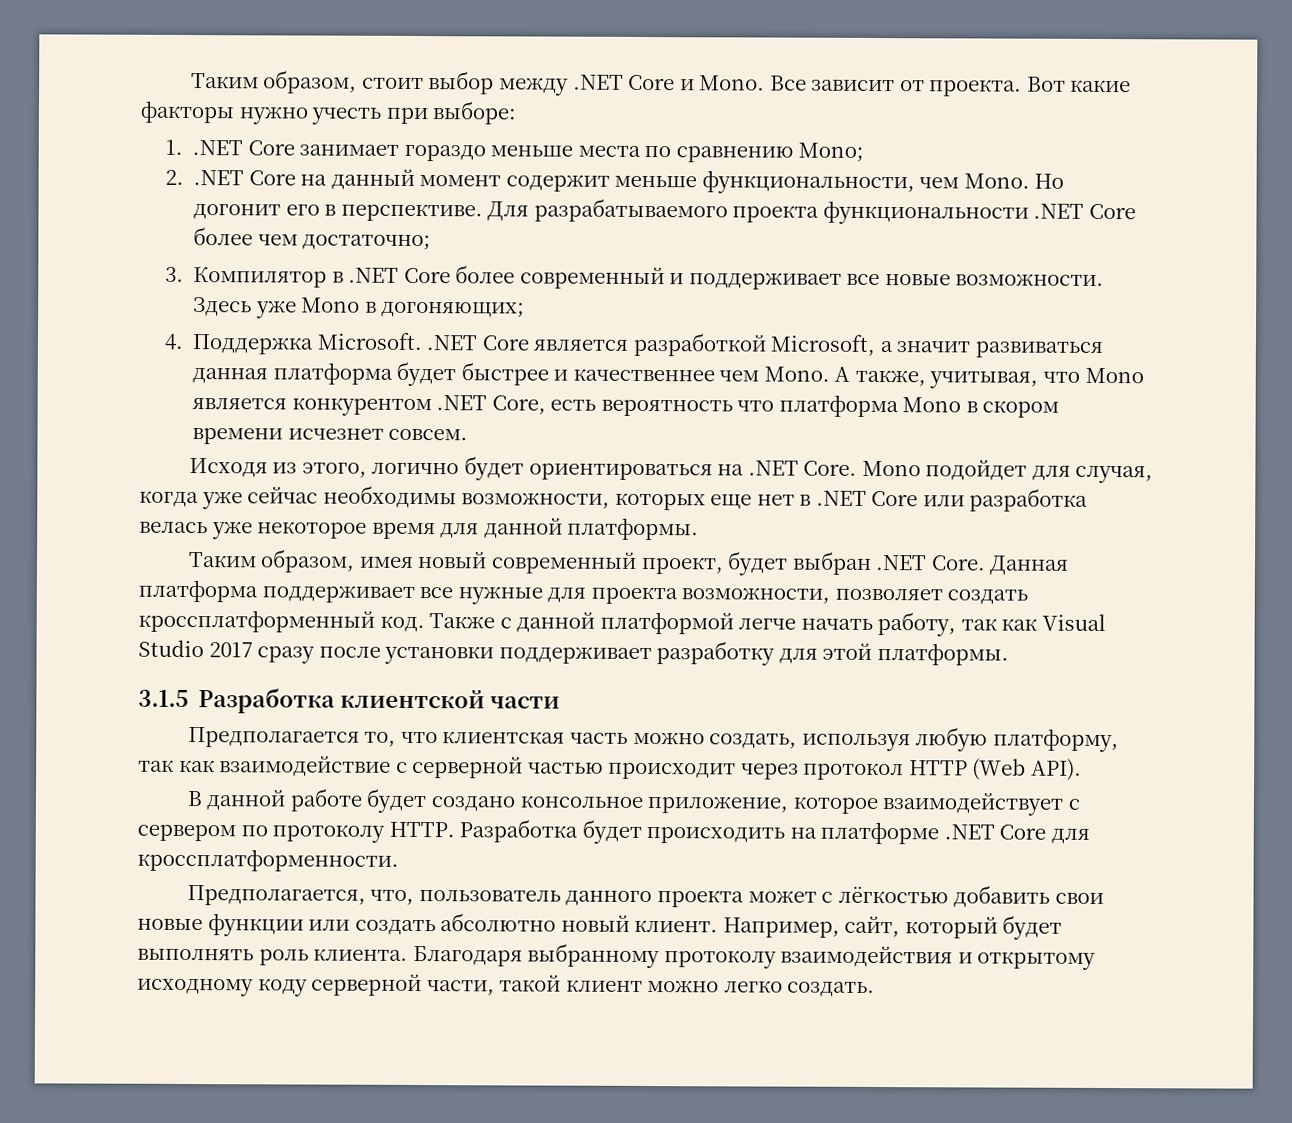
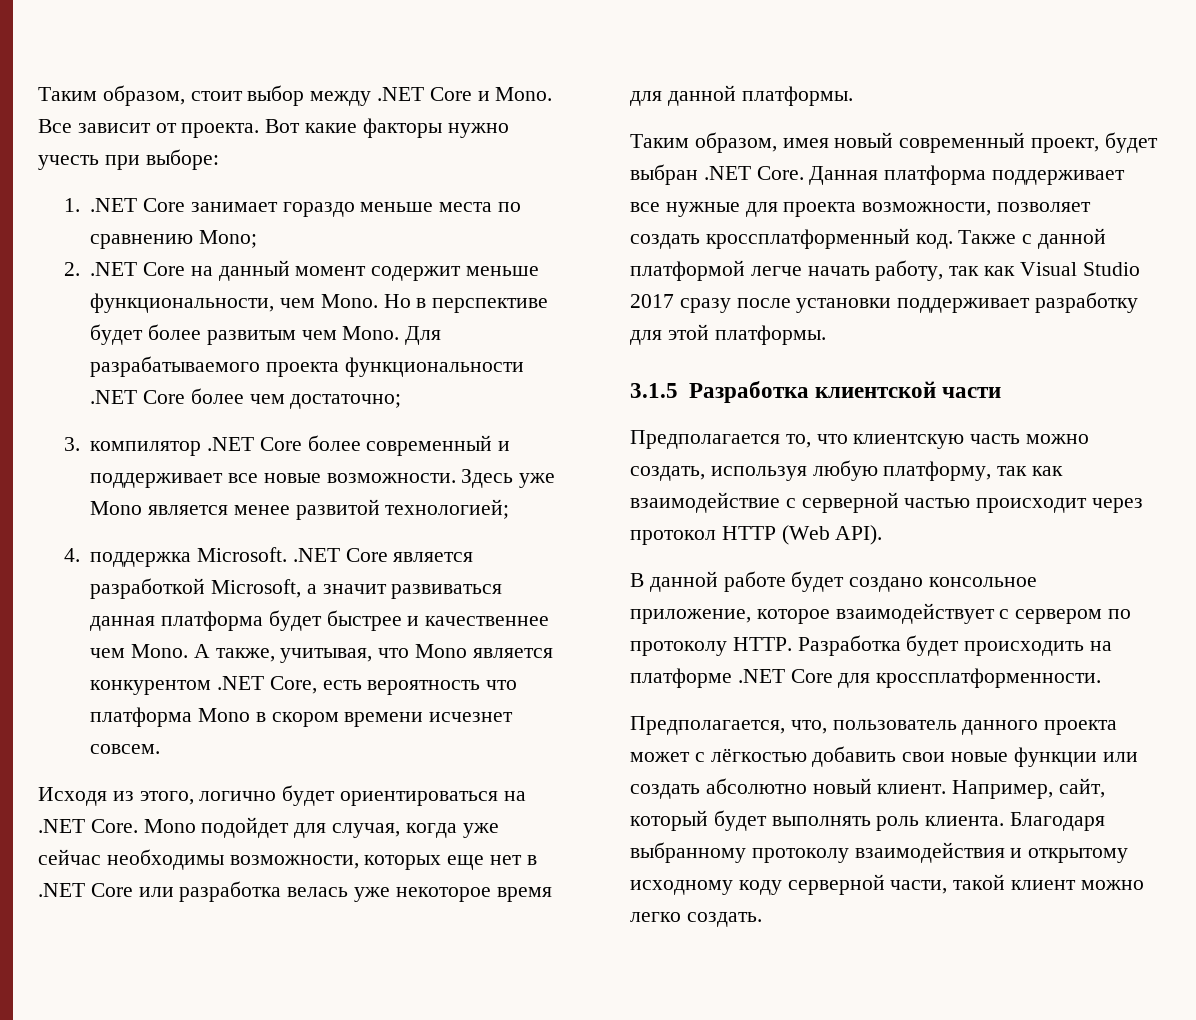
- Но догонит его в перспективе.
+ Но в перспективе будет более развитым чем Mono.
- 3. Компилятор в .NET Core более современный и поддерживает все новые возможности.
+ 3. компилятор .NET Core более современный и поддерживает все новые возможности.
- Здесь уже Mono в догоняющих;
+ Здесь уже Mono является менее развитой технологией;
- 4. Поддержка Microsoft. .NET Core является разработкой Microsoft, а значит развиваться данная платформа будет быстрее и качественнее чем Mono.
+ 4. поддержка Microsoft. .NET Core является разработкой Microsoft, а значит развиваться данная платформа будет быстрее и качественнее чем Mono.
- Предполагается то, что клиентская часть можно создать, используя любую платформу, так как взаимодействие с серверной частью происходит через протокол HTTP (Web API).
+ Предполагается то, что клиентскую часть можно создать, используя любую платформу, так как взаимодействие с серверной частью происходит через протокол HTTP (Web API).

